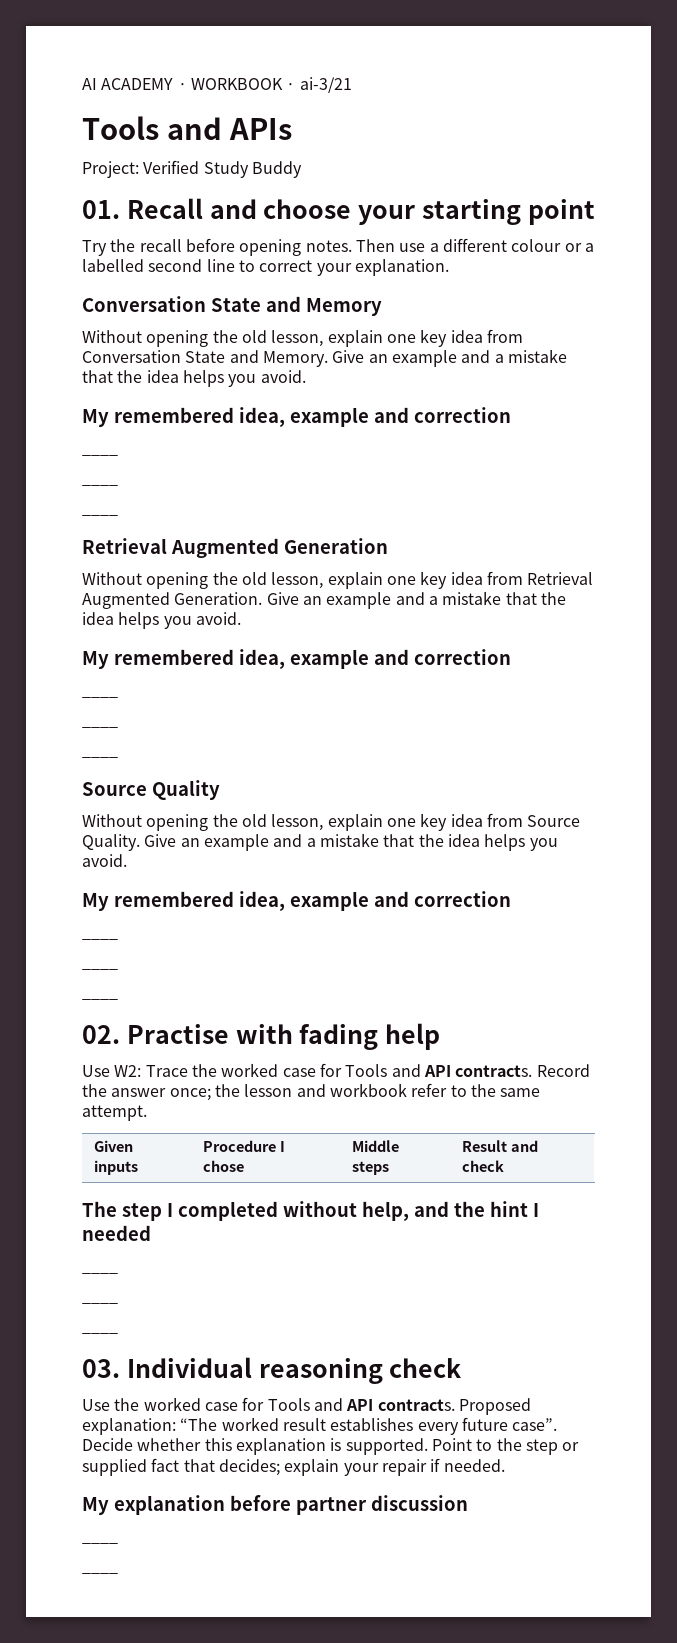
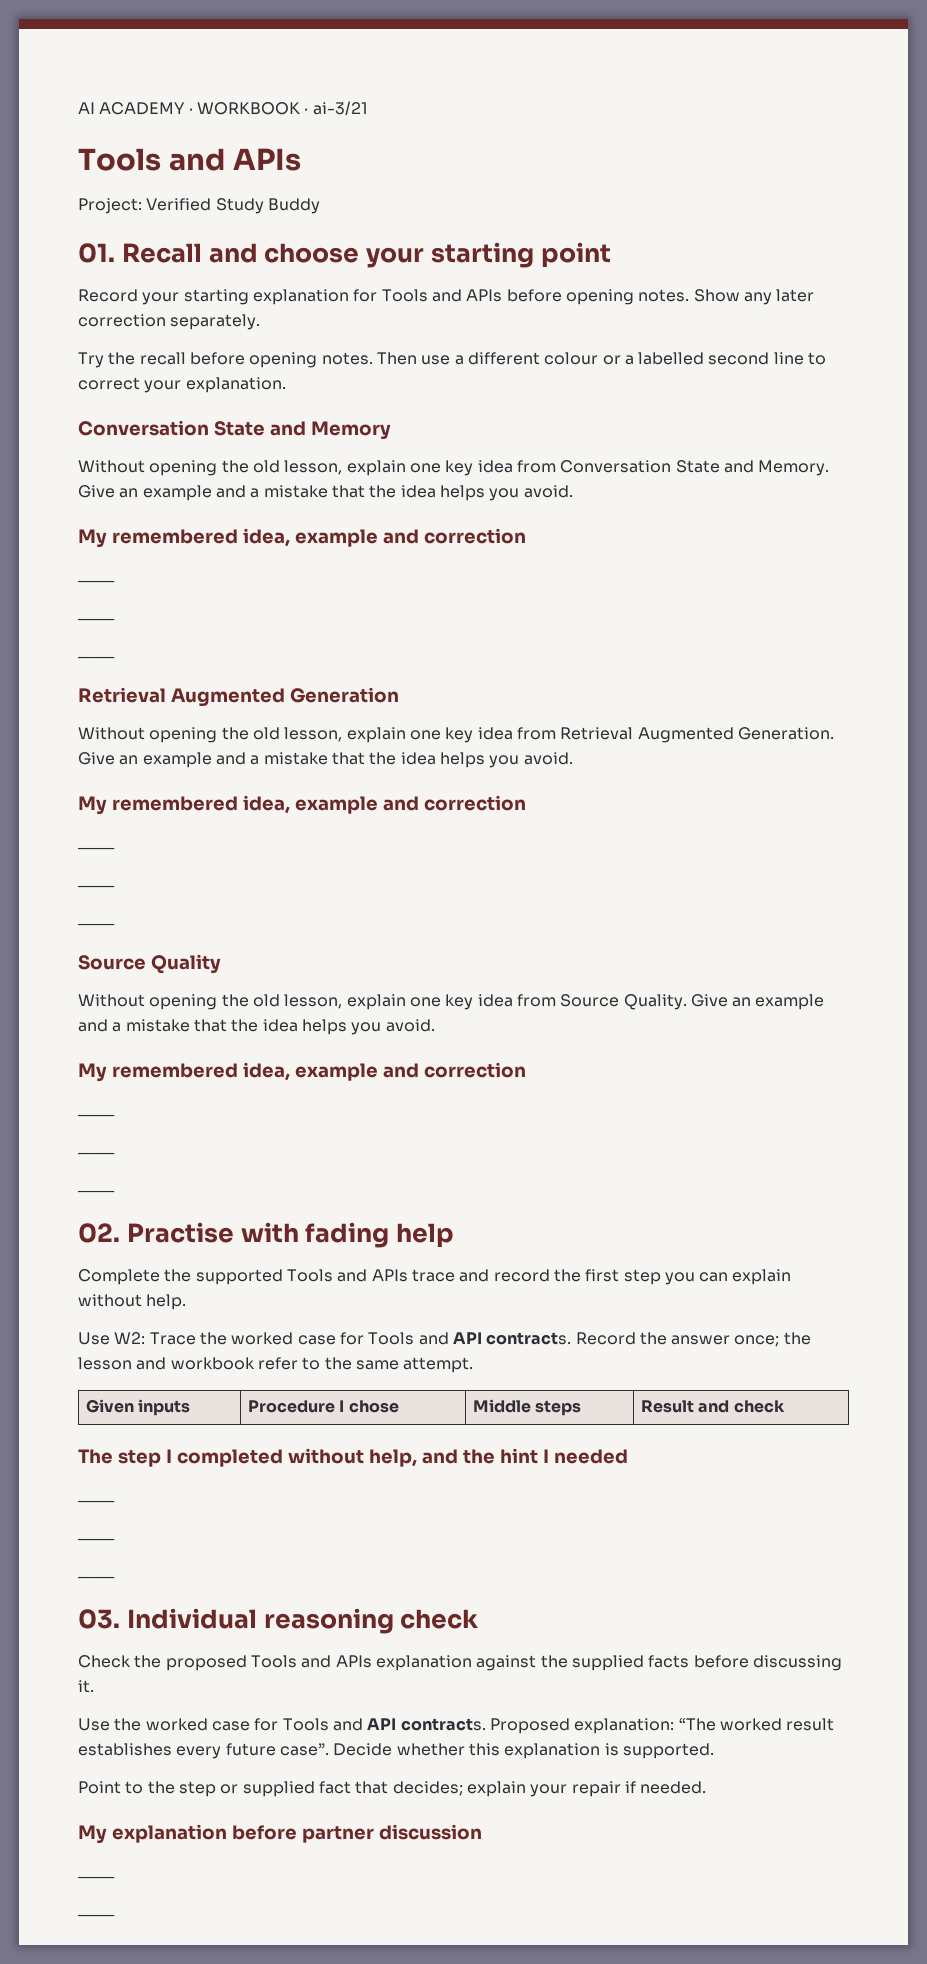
+ Record your starting explanation for Tools and APIs before opening notes. Show any later correction separately.
+ Complete the supported Tools and APIs trace and record the first step you can explain without help.
+ Check the proposed Tools and APIs explanation against the supplied facts before discussing it.
- Decide whether this explanation is supported. Point to the step or supplied fact that decides; explain your repair if needed.
+ Decide whether this explanation is supported.
+ Point to the step or supplied fact that decides; explain your repair if needed.

